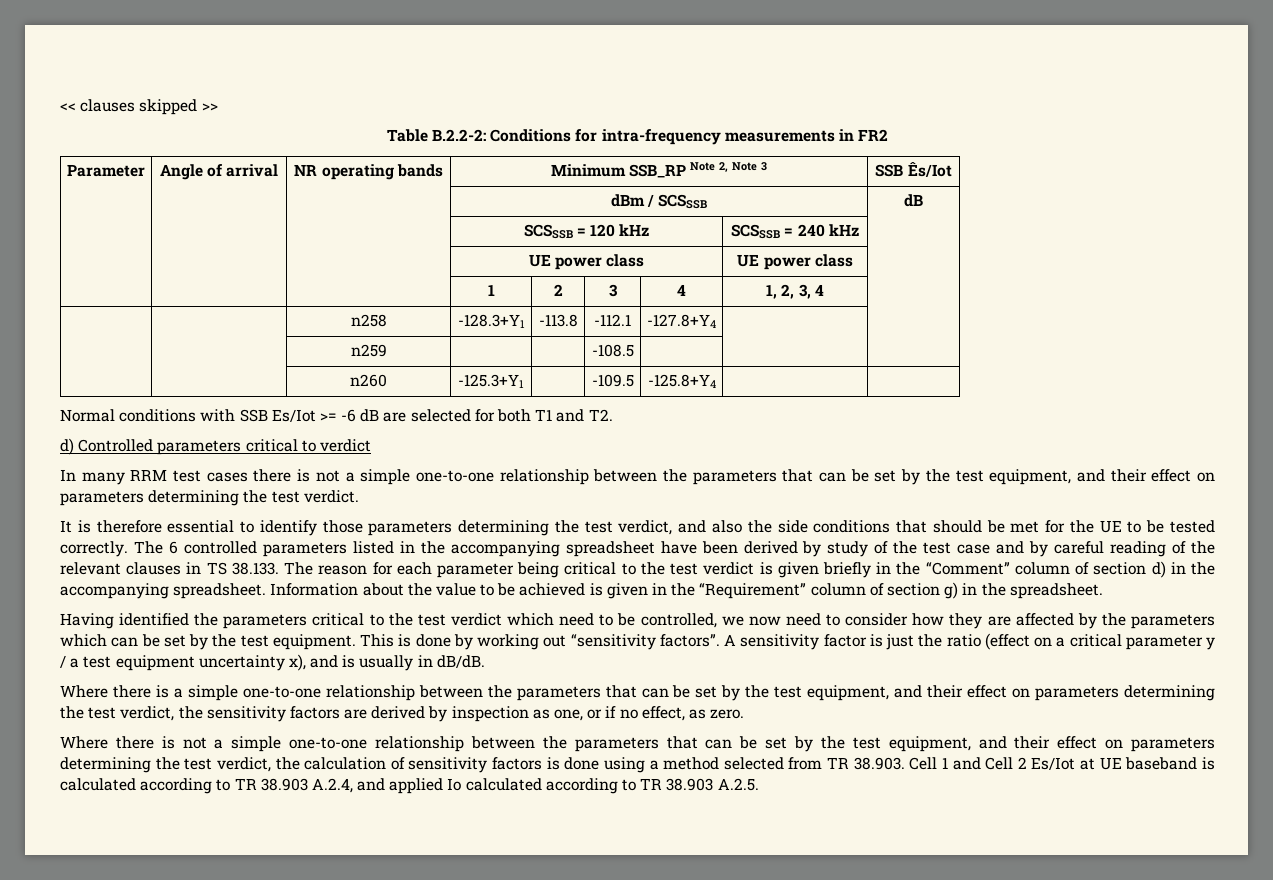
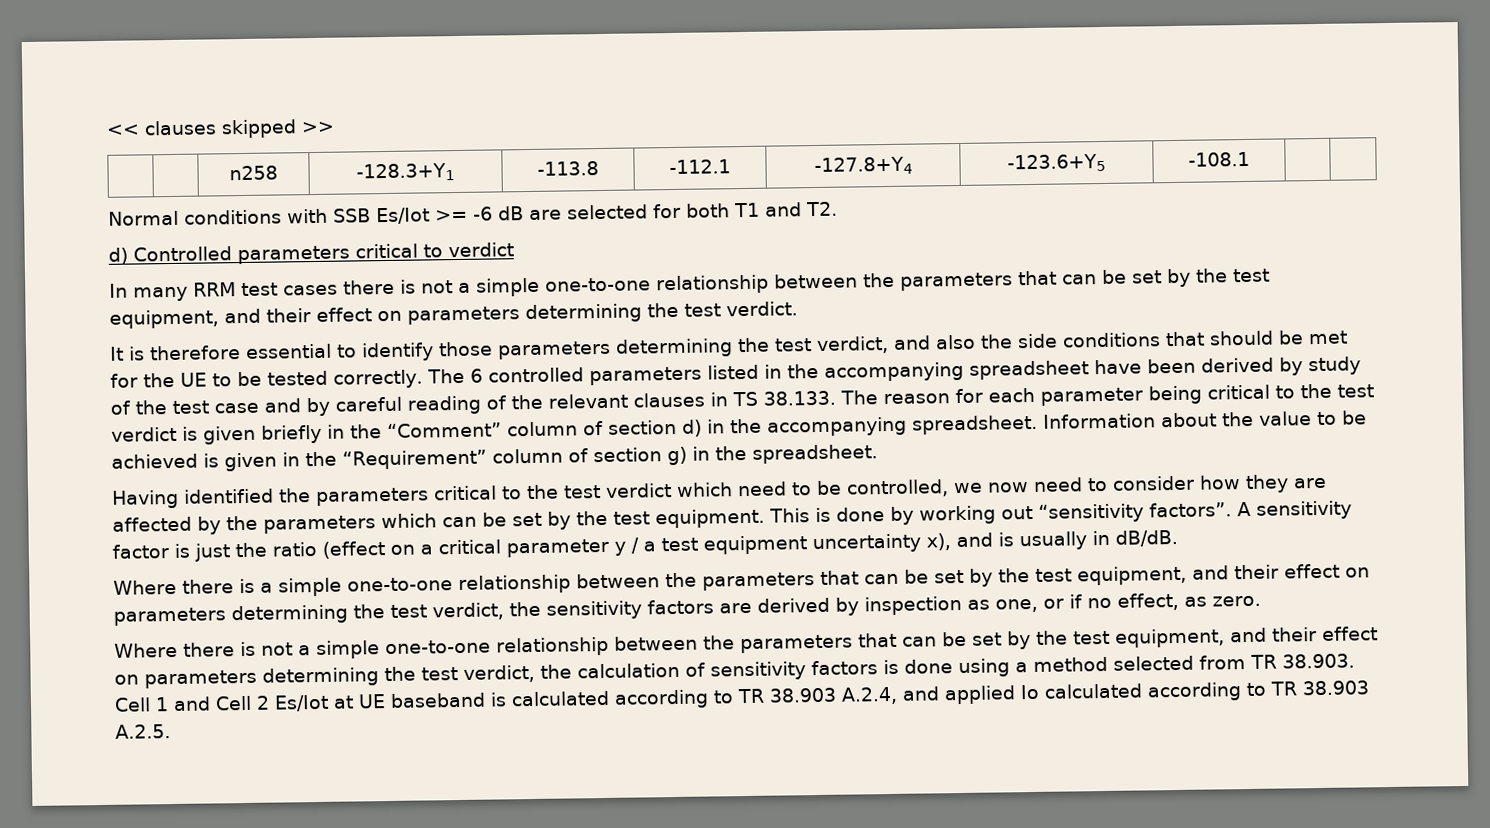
- Table B.2.2-2: Conditions for intra-frequency measurements in FR2
- Parameter | Angle of arrival | NR operating bands | Minimum SSB_RP Note 2, Note 3 | SSB Ês/Iot
- | | | dBm / SCSSSB | dB
- | | | SCSSSB = 120 kHz | SCSSSB = 240 kHz |
- | | | UE power class | UE power class |
- | | | 1 | 2 | 3 | 4 | 1, 2, 3, 4 |
- | | n258 | -128.3+Y1 | -113.8 | -112.1 | -127.8+Y4 | |
- | | n259 | | | -108.5 | | |
- | | n260 | -125.3+Y1 | | -109.5 | -125.8+Y4 | |
+ | | n258 | -128.3+Y1 | -113.8 | -112.1 | -127.8+Y4 | -123.6+Y5 | -108.1 | |

